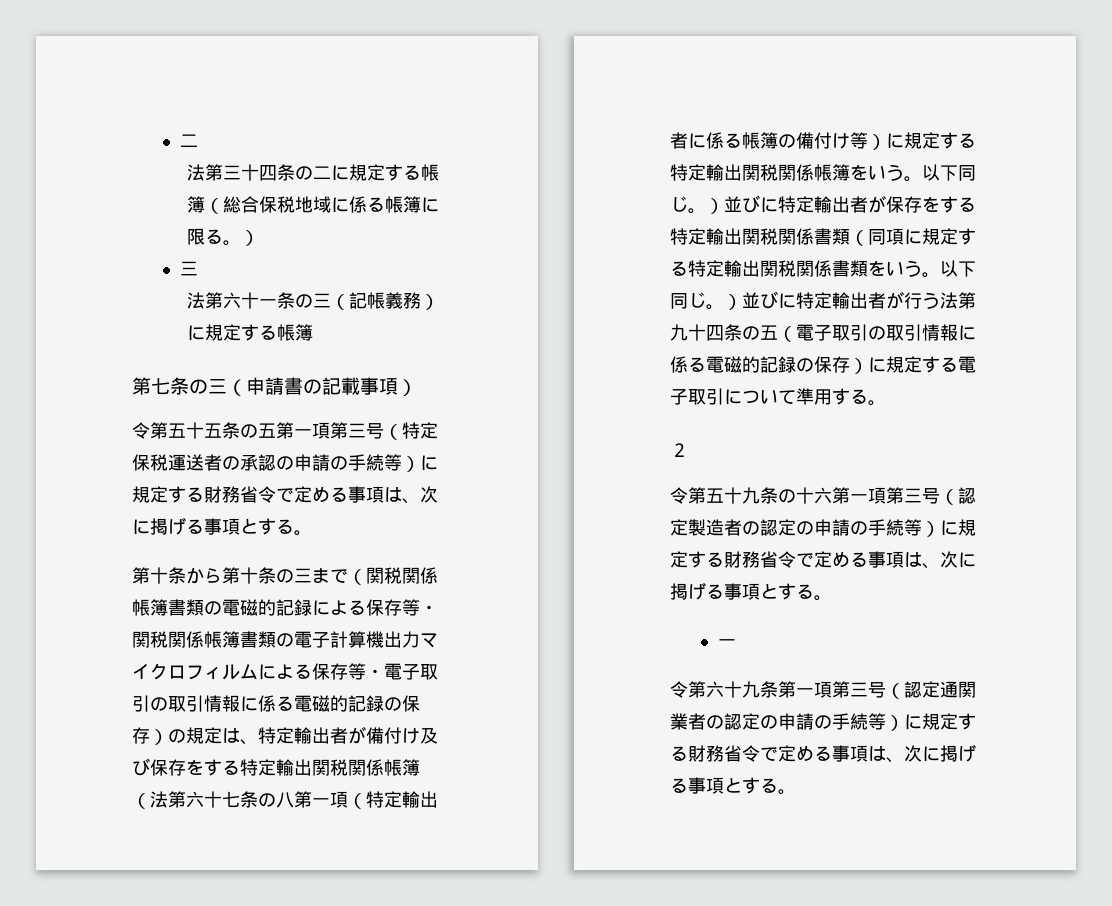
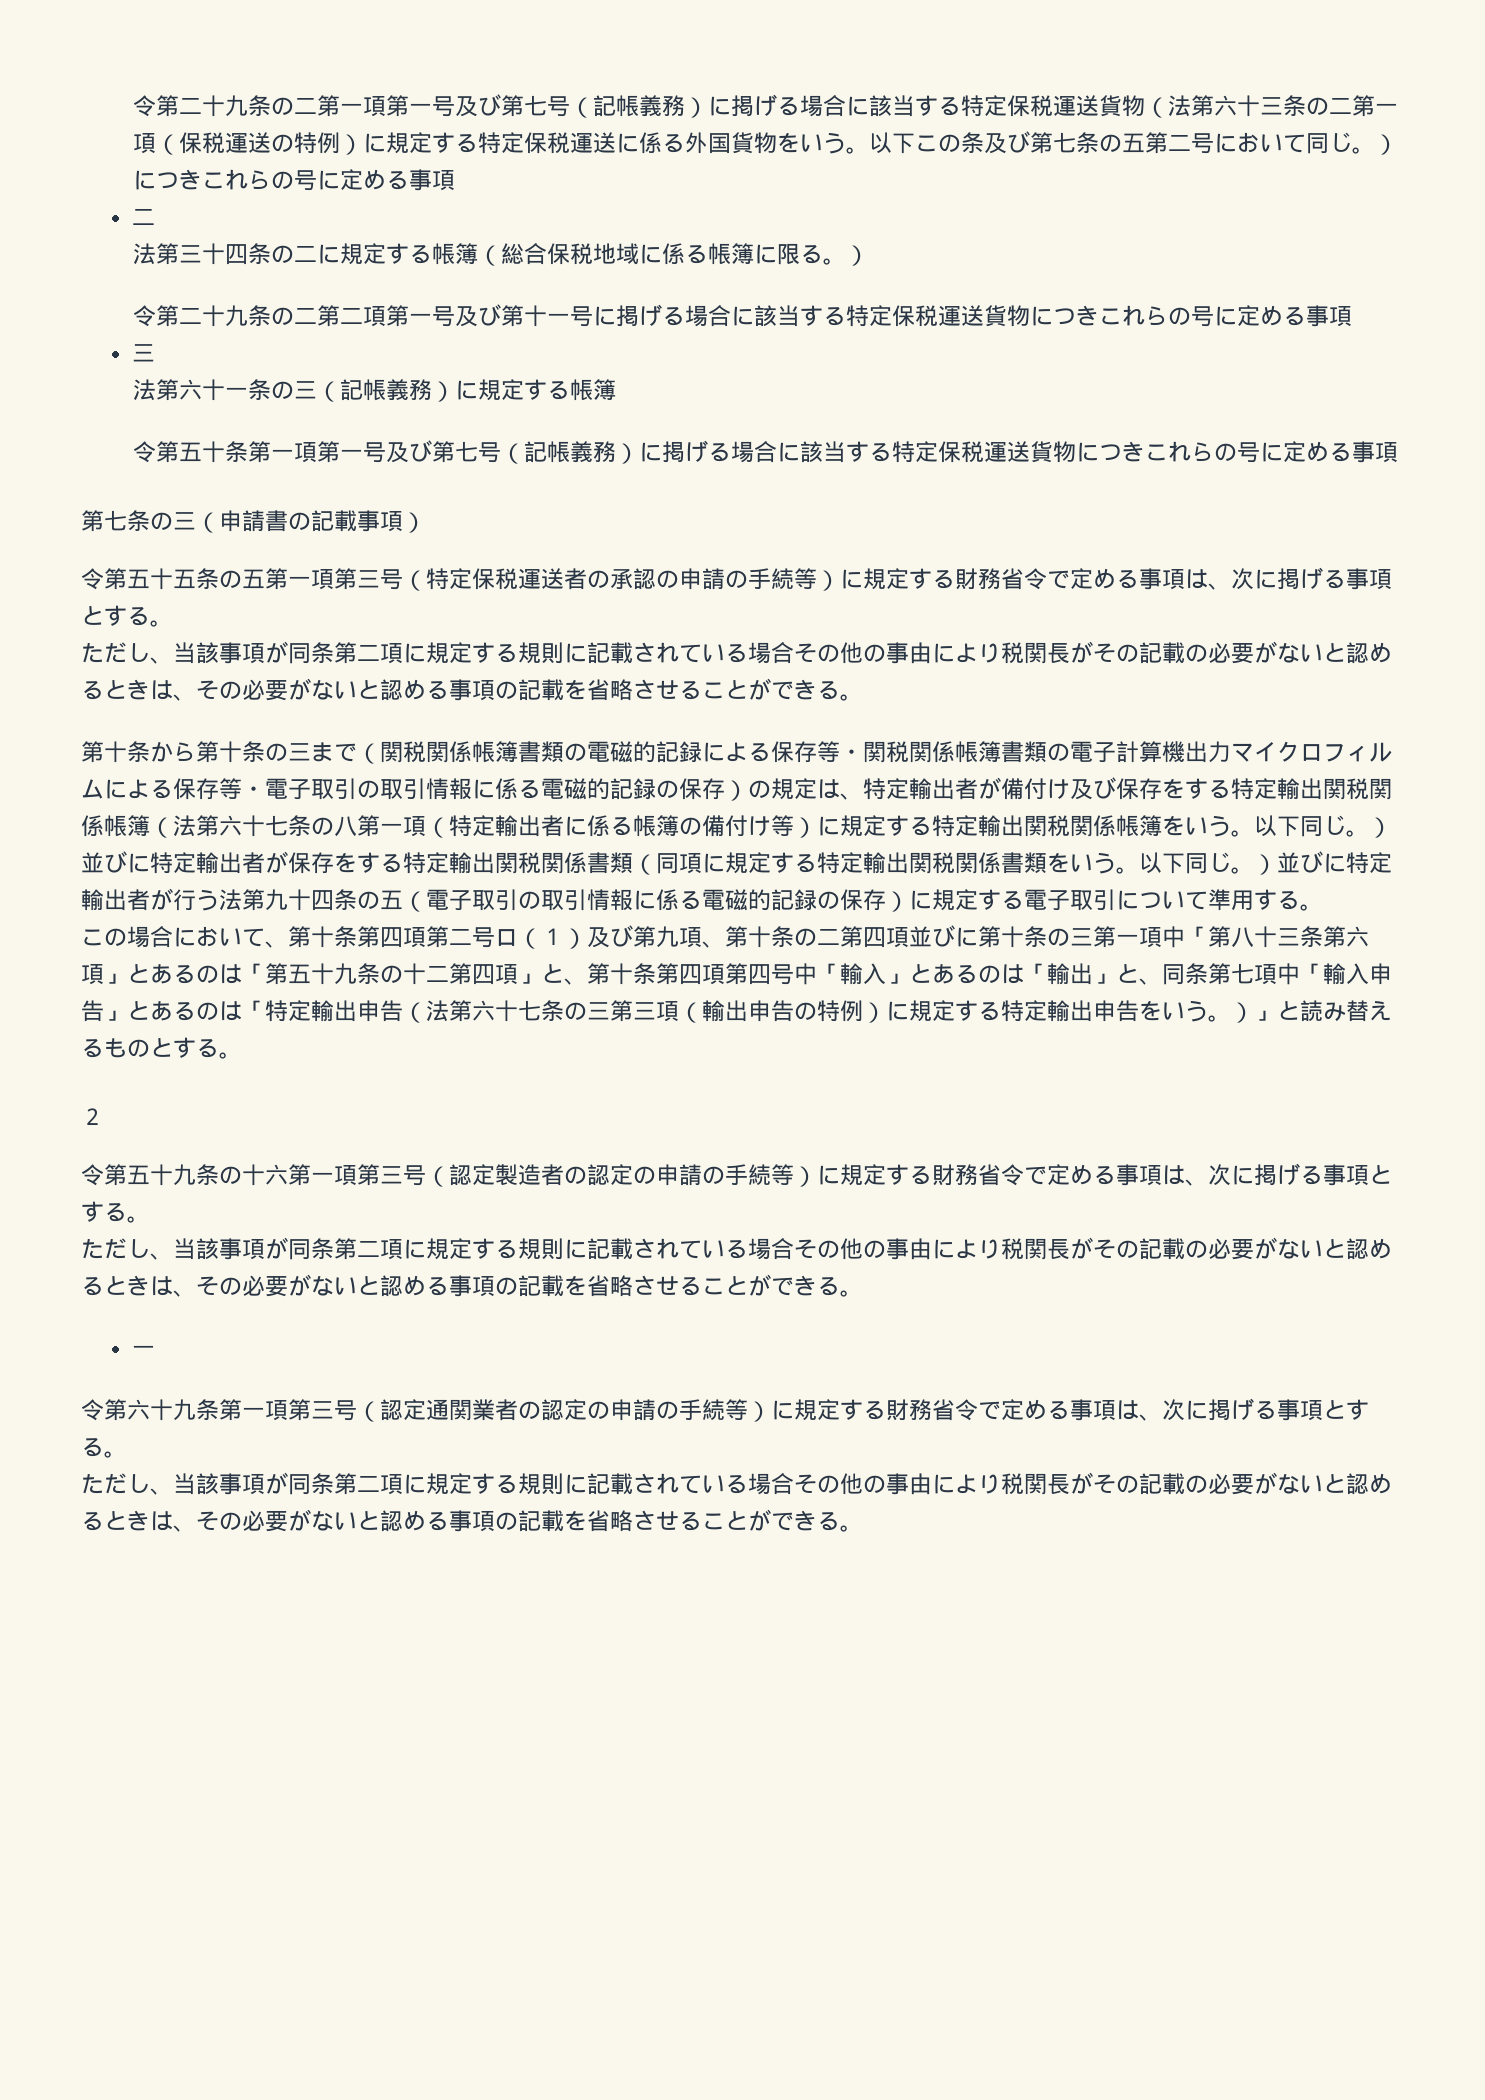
+ 令第二十九条の二第一項第一号及び第七号（記帳義務）に掲げる場合に該当する特定保税運送貨物（法第六十三条の二第一項（保税運送の特例）に規定する特定保税運送に係る外国貨物をいう。以下この条及び第七条の五第二号において同じ。）につきこれらの号に定める事項
+ 令第二十九条の二第二項第一号及び第十一号に掲げる場合に該当する特定保税運送貨物につきこれらの号に定める事項
+ 令第五十条第一項第一号及び第七号（記帳義務）に掲げる場合に該当する特定保税運送貨物につきこれらの号に定める事項
  令第五十五条の五第一項第三号（特定保税運送者の承認の申請の手続等）に規定する財務省令で定める事項は、次に掲げる事項とする。
+ ただし、当該事項が同条第二項に規定する規則に記載されている場合その他の事由により税関長がその記載の必要がないと認めるときは、その必要がないと認める事項の記載を省略させることができる。
+ この場合において、第十条第四項第二号ロ（１）及び第九項、第十条の二第四項並びに第十条の三第一項中「第八十三条第六項」とあるのは「第五十九条の十二第四項」と、第十条第四項第四号中「輸入」とあるのは「輸出」と、同条第七項中「輸入申告」とあるのは「特定輸出申告（法第六十七条の三第三項（輸出申告の特例）に規定する特定輸出申告をいう。）」と読み替えるものとする。
  令第五十九条の十六第一項第三号（認定製造者の認定の申請の手続等）に規定する財務省令で定める事項は、次に掲げる事項とする。
+ ただし、当該事項が同条第二項に規定する規則に記載されている場合その他の事由により税関長がその記載の必要がないと認めるときは、その必要がないと認める事項の記載を省略させることができる。
  令第六十九条第一項第三号（認定通関業者の認定の申請の手続等）に規定する財務省令で定める事項は、次に掲げる事項とする。
+ ただし、当該事項が同条第二項に規定する規則に記載されている場合その他の事由により税関長がその記載の必要がないと認めるときは、その必要がないと認める事項の記載を省略させることができる。

